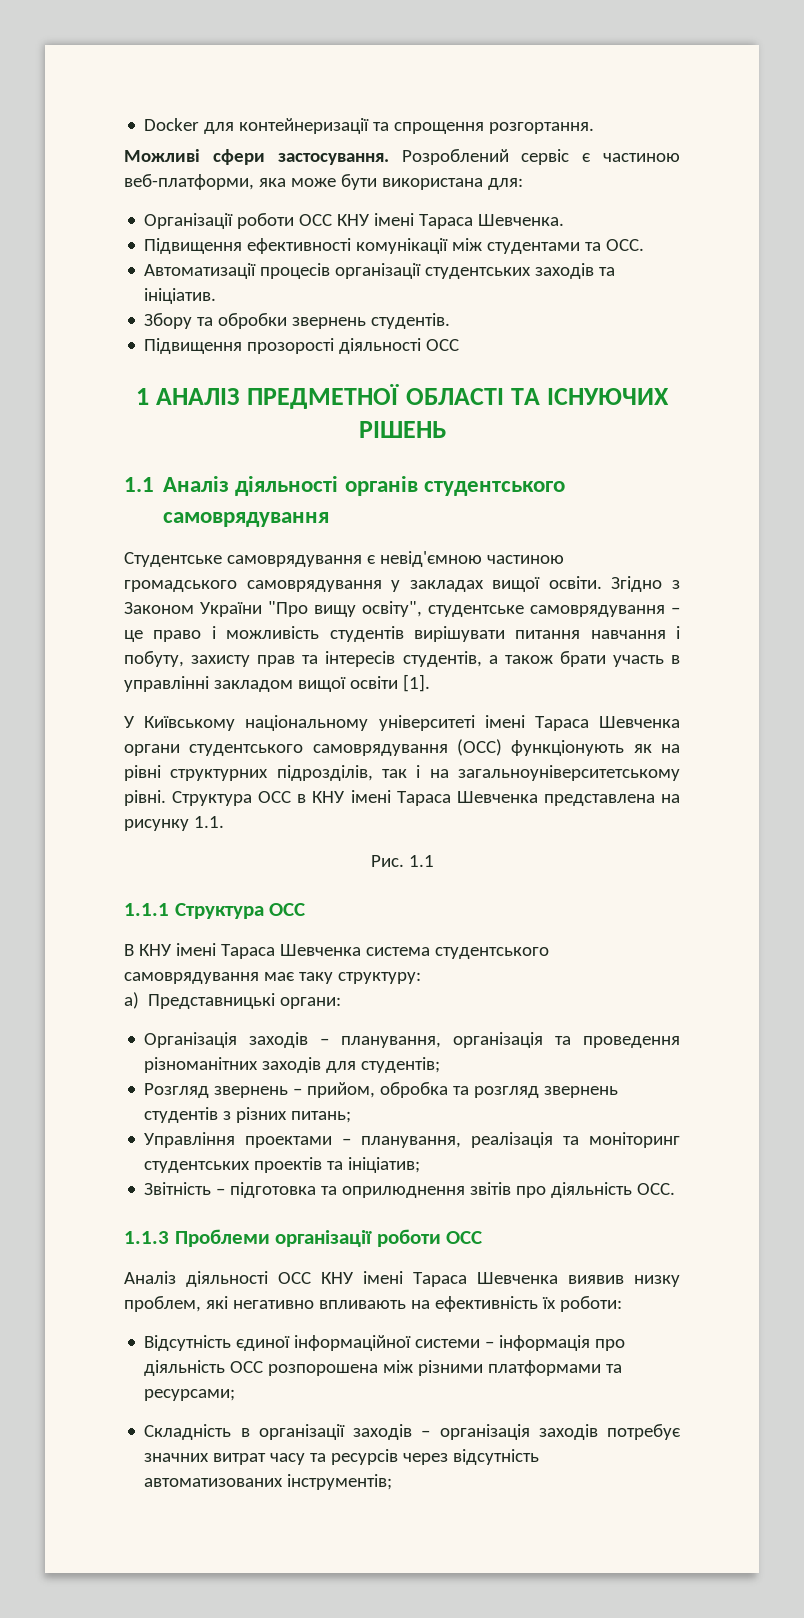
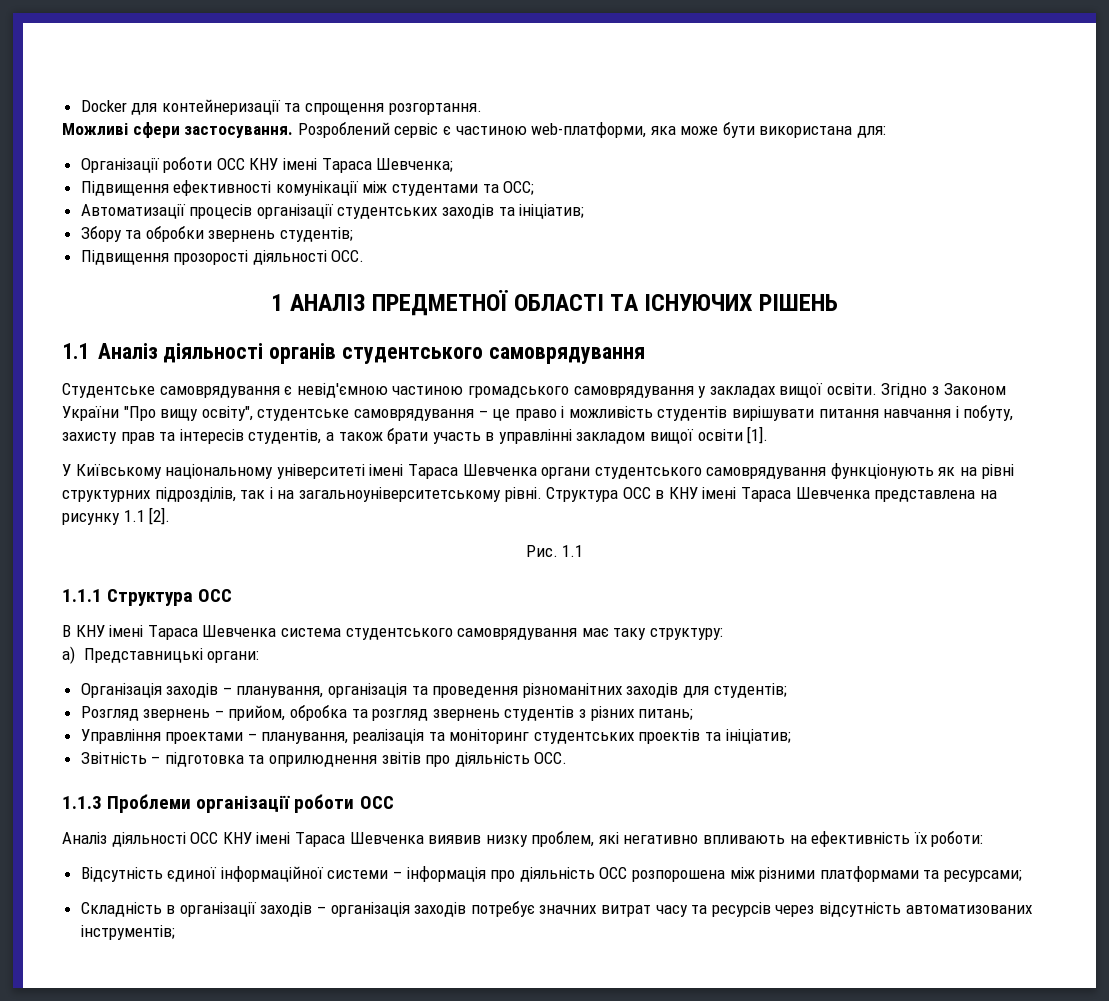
- Розроблений сервіс є частиною веб-платформи, яка може бути використана для:
+ Розроблений сервіс є частиною web-платформи, яка може бути використана для:
- Організації роботи ОСС КНУ імені Тараса Шевченка.
+ Організації роботи ОСС КНУ імені Тараса Шевченка;
- Підвищення ефективності комунікації між студентами та ОСС.
+ Підвищення ефективності комунікації між студентами та ОСС;
- Автоматизації процесів організації студентських заходів та ініціатив.
+ Автоматизації процесів організації студентських заходів та ініціатив;
- Збору та обробки звернень студентів.
+ Збору та обробки звернень студентів;
- Підвищення прозорості діяльності ОСС
+ Підвищення прозорості діяльності ОСС.
- У Київському національному університеті імені Тараса Шевченка органи студентського самоврядування (ОСС) функціонують як на рівні структурних підрозділів, так і на загальноуніверситетському рівні.
+ У Київському національному університеті імені Тараса Шевченка органи студентського самоврядування функціонують як на рівні структурних підрозділів, так і на загальноуніверситетському рівні.
- Структура ОСС в КНУ імені Тараса Шевченка представлена на рисунку 1.1.
+ Структура ОСС в КНУ імені Тараса Шевченка представлена на рисунку 1.1 [2].

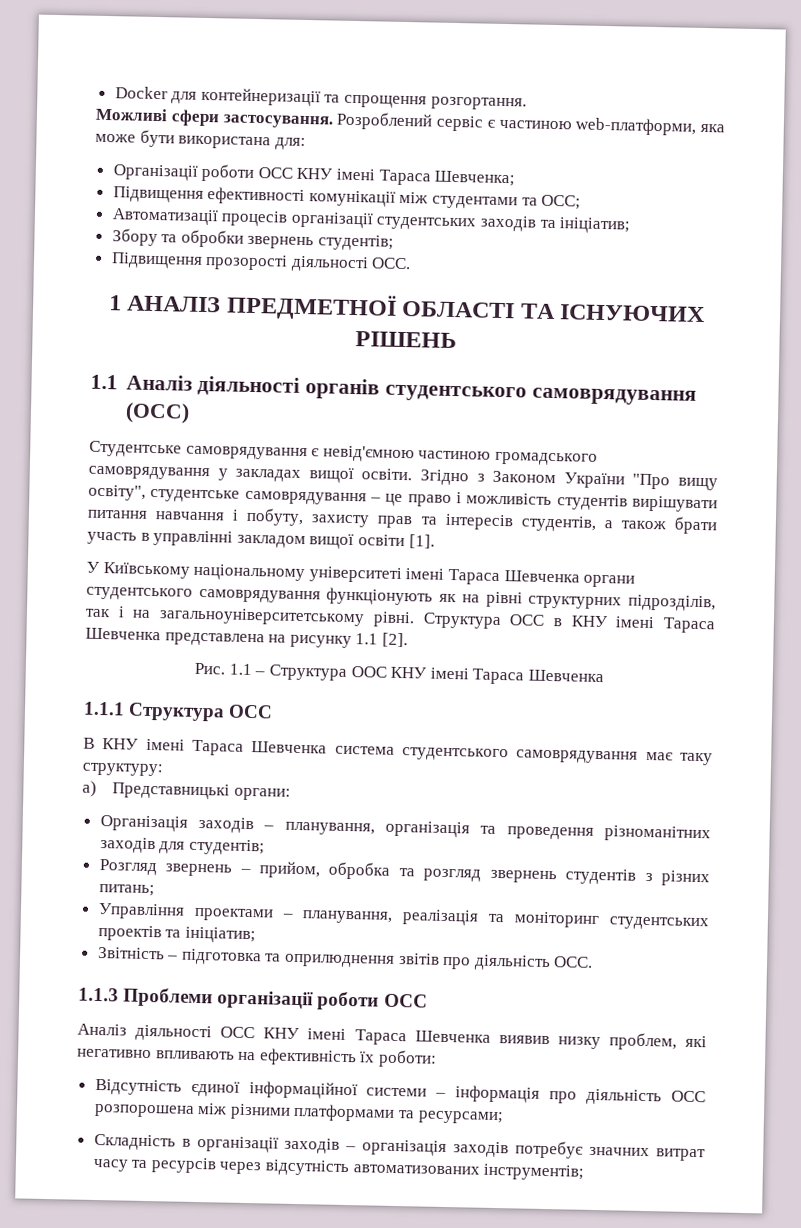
- 1.1 Аналіз діяльності органів студентського самоврядування
+ 1.1 Аналіз діяльності органів студентського самоврядування (ОСС)
- Рис. 1.1
+ Рис. 1.1 – Структура ООС КНУ імені Тараса Шевченка

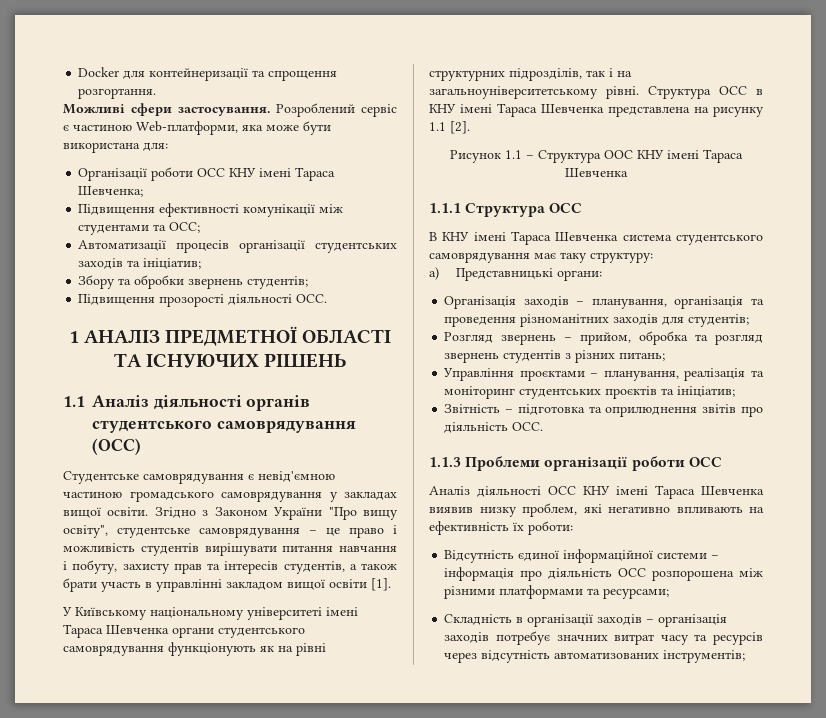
- Розроблений сервіс є частиною web-платформи, яка може бути використана для:
+ Розроблений сервіс є частиною Web-платформи, яка може бути використана для:
- Рис. 1.1 – Структура ООС КНУ імені Тараса Шевченка
+ Рисунок 1.1 – Структура ООС КНУ імені Тараса Шевченка
- Управління проектами – планування, реалізація та моніторинг студентських проектів та ініціатив;
+ Управління проєктами – планування, реалізація та моніторинг студентських проєктів та ініціатив;

